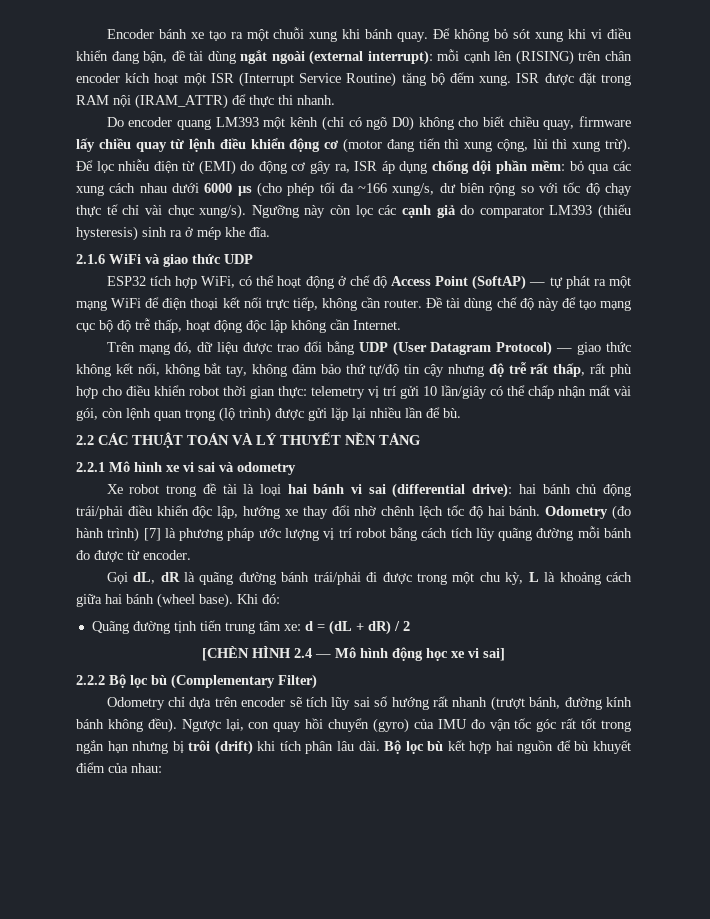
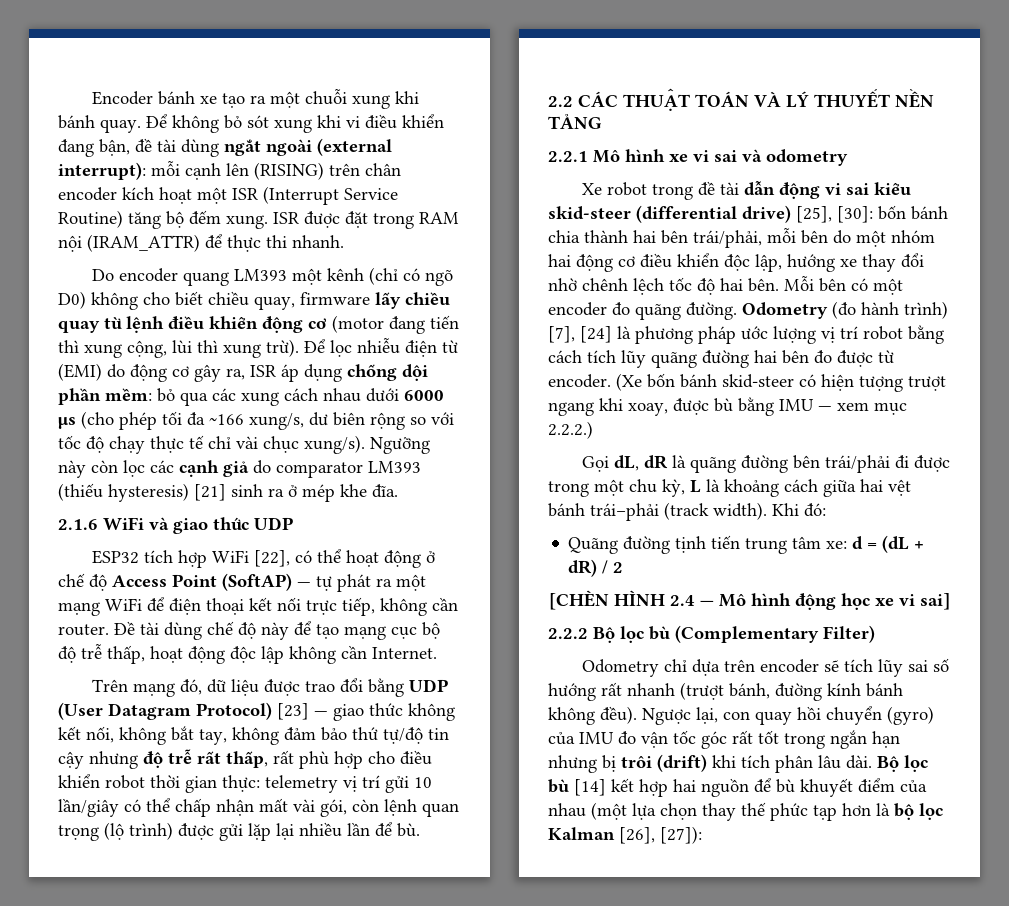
- Ngưỡng này còn lọc các cạnh giả do comparator LM393 (thiếu hysteresis) sinh ra ở mép khe đĩa.
+ Ngưỡng này còn lọc các cạnh giả do comparator LM393 (thiếu hysteresis) [21] sinh ra ở mép khe đĩa.
- ESP32 tích hợp WiFi, có thể hoạt động ở chế độ Access Point (SoftAP) — tự phát ra một mạng WiFi để điện thoại kết nối trực tiếp, không cần router.
+ ESP32 tích hợp WiFi [22], có thể hoạt động ở chế độ Access Point (SoftAP) — tự phát ra một mạng WiFi để điện thoại kết nối trực tiếp, không cần router.
- Trên mạng đó, dữ liệu được trao đổi bằng UDP (User Datagram Protocol) — giao thức không kết nối, không bắt tay, không đảm bảo thứ tự/độ tin cậy nhưng độ trễ rất thấp, rất phù hợp cho điều khiển robot thời gian thực:
+ Trên mạng đó, dữ liệu được trao đổi bằng UDP (User Datagram Protocol) [23] — giao thức không kết nối, không bắt tay, không đảm bảo thứ tự/độ tin cậy nhưng độ trễ rất thấp, rất phù hợp cho điều khiển robot thời gian thực:
- Xe robot trong đề tài là loại hai bánh vi sai (differential drive): hai bánh chủ động trái/phải điều khiển độc lập, hướng xe thay đổi nhờ chênh lệch tốc độ hai bánh.
+ Xe robot trong đề tài dẫn động vi sai kiểu skid-steer (differential drive) [25], [30]: bốn bánh chia thành hai bên trái/phải, mỗi bên do một nhóm hai động cơ điều khiển độc lập, hướng xe thay đổi nhờ chênh lệch tốc độ hai bên. Mỗi bên có một encoder đo quãng đường.
- Odometry (đo hành trình) [7] là phương pháp ước lượng vị trí robot bằng cách tích lũy quãng đường mỗi bánh đo được từ encoder.
+ Odometry (đo hành trình) [7], [24] là phương pháp ước lượng vị trí robot bằng cách tích lũy quãng đường hai bên đo được từ encoder. (Xe bốn bánh skid-steer có hiện tượng trượt ngang khi xoay, được bù bằng IMU — xem mục 2.2.2.)
- Gọi dL, dR là quãng đường bánh trái/phải đi được trong một chu kỳ, L là khoảng cách giữa hai bánh (wheel base).
+ Gọi dL, dR là quãng đường bên trái/phải đi được trong một chu kỳ, L là khoảng cách giữa hai vệt bánh trái–phải (track width).
- Bộ lọc bù kết hợp hai nguồn để bù khuyết điểm của nhau:
+ Bộ lọc bù [14] kết hợp hai nguồn để bù khuyết điểm của nhau (một lựa chọn thay thế phức tạp hơn là bộ lọc Kalman [26], [27]):

